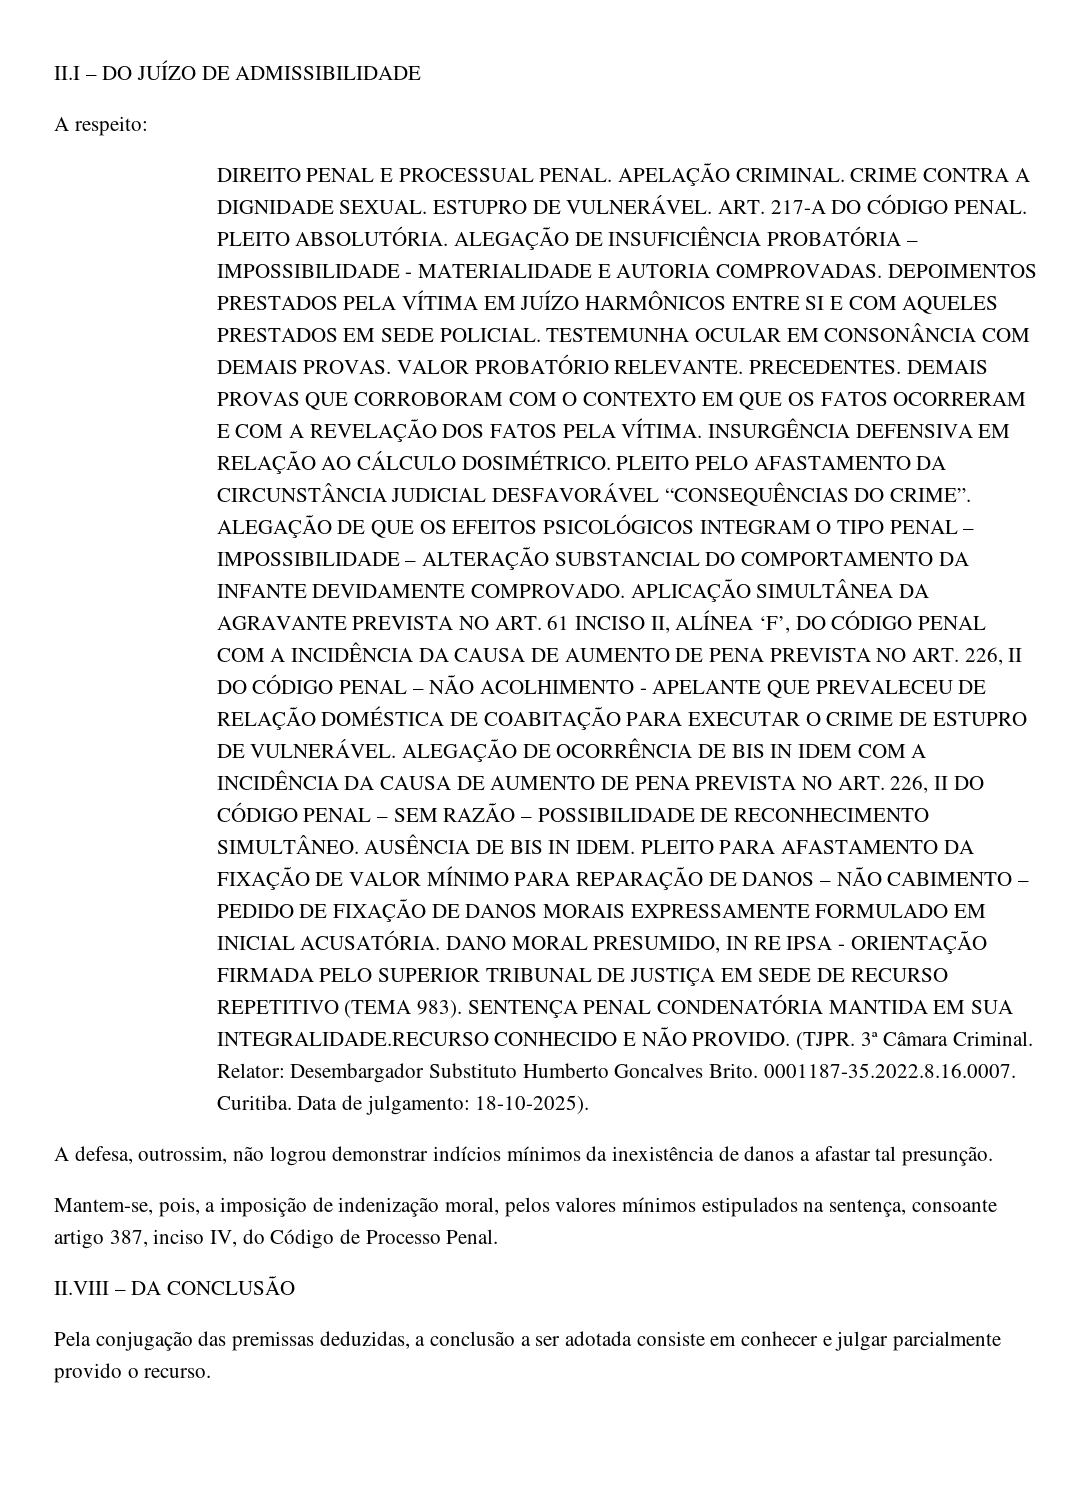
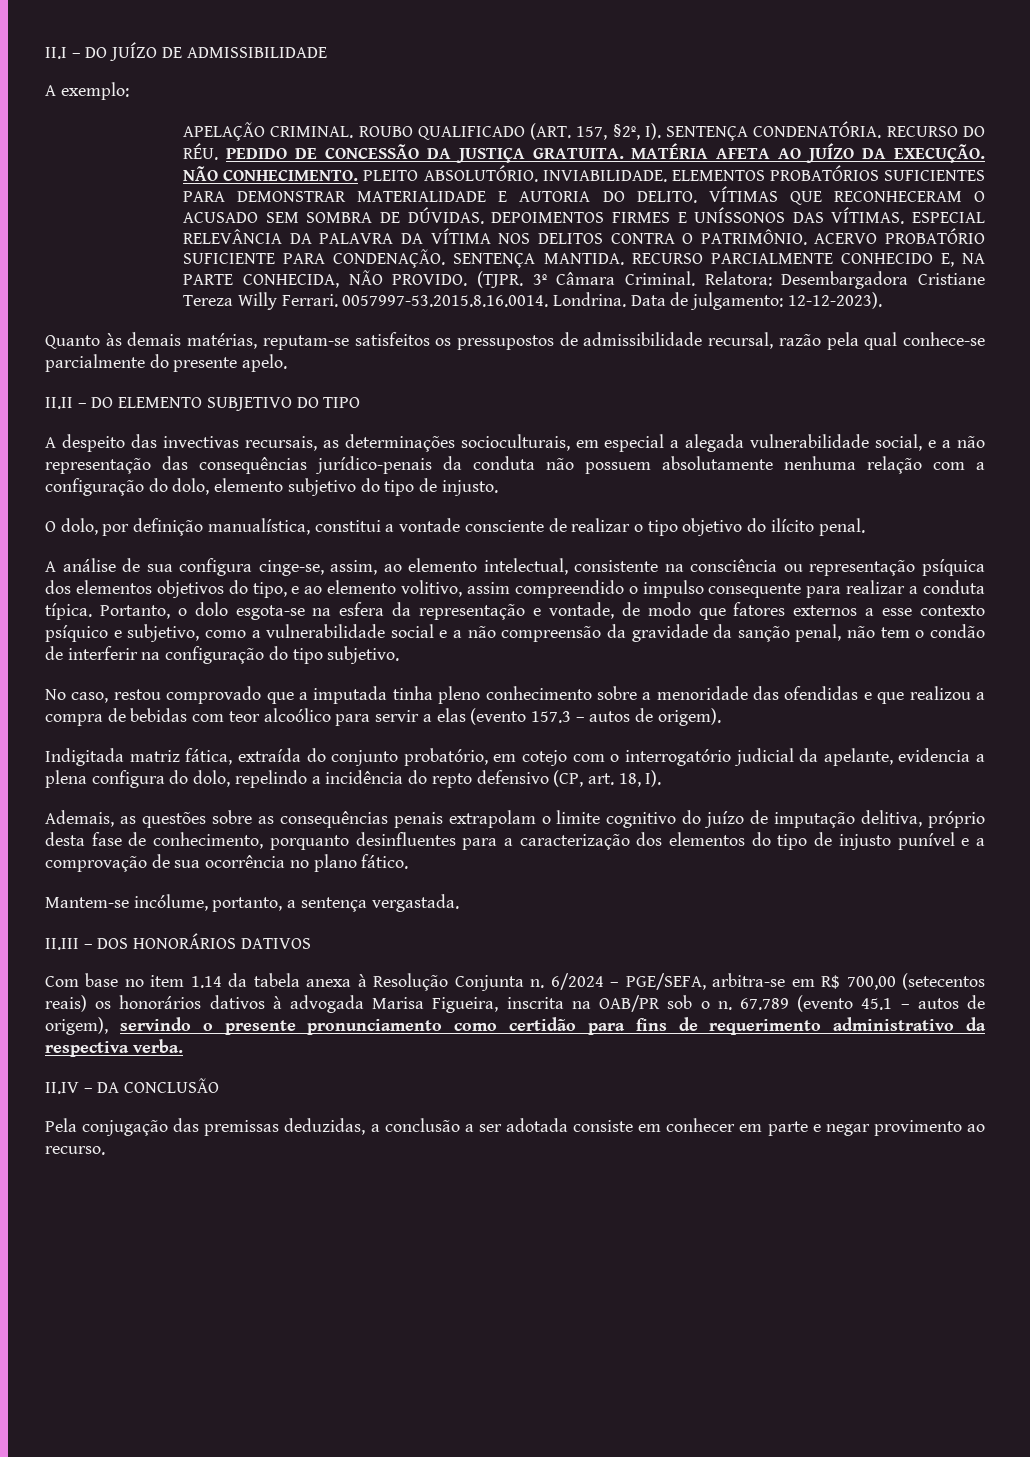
- A respeito:
- DIREITO PENAL E PROCESSUAL PENAL. APELAÇÃO CRIMINAL. CRIME CONTRA A DIGNIDADE SEXUAL. ESTUPRO DE VULNERÁVEL. ART. 217-A DO CÓDIGO PENAL. PLEITO ABSOLUTÓRIA. ALEGAÇÃO DE INSUFICIÊNCIA PROBATÓRIA – IMPOSSIBILIDADE - MATERIALIDADE E AUTORIA COMPROVADAS. DEPOIMENTOS PRESTADOS PELA VÍTIMA EM JUÍZO HARMÔNICOS ENTRE SI E COM AQUELES PRESTADOS EM SEDE POLICIAL. TESTEMUNHA OCULAR EM CONSONÂNCIA COM DEMAIS PROVAS. VALOR PROBATÓRIO RELEVANTE. PRECEDENTES. DEMAIS PROVAS QUE CORROBORAM COM O CONTEXTO EM QUE OS FATOS OCORRERAM E COM A REVELAÇÃO DOS FATOS PELA VÍTIMA. INSURGÊNCIA DEFENSIVA EM RELAÇÃO AO CÁLCULO DOSIMÉTRICO. PLEITO PELO AFASTAMENTO DA CIRCUNSTÂNCIA JUDICIAL DESFAVORÁVEL “CONSEQUÊNCIAS DO CRIME”. ALEGAÇÃO DE QUE OS EFEITOS PSICOLÓGICOS INTEGRAM O TIPO PENAL – IMPOSSIBILIDADE – ALTERAÇÃO SUBSTANCIAL DO COMPORTAMENTO DA INFANTE DEVIDAMENTE COMPROVADO. APLICAÇÃO SIMULTÂNEA DA AGRAVANTE PREVISTA NO ART. 61 INCISO II, ALÍNEA ‘F’, DO CÓDIGO PENAL COM A INCIDÊNCIA DA CAUSA DE AUMENTO DE PENA PREVISTA NO ART. 226, II DO CÓDIGO PENAL – NÃO ACOLHIMENTO - APELANTE QUE PREVALECEU DE RELAÇÃO DOMÉSTICA DE COABITAÇÃO PARA EXECUTAR O CRIME DE ESTUPRO DE VULNERÁVEL. ALEGAÇÃO DE OCORRÊNCIA DE BIS IN IDEM COM A INCIDÊNCIA DA CAUSA DE AUMENTO DE PENA PREVISTA NO ART. 226, II DO CÓDIGO PENAL – SEM RAZÃO – POSSIBILIDADE DE RECONHECIMENTO SIMULTÂNEO. AUSÊNCIA DE BIS IN IDEM. PLEITO PARA AFASTAMENTO DA FIXAÇÃO DE VALOR MÍNIMO PARA REPARAÇÃO DE DANOS – NÃO CABIMENTO – PEDIDO DE FIXAÇÃO DE DANOS MORAIS EXPRESSAMENTE FORMULADO EM INICIAL ACUSATÓRIA. DANO MORAL PRESUMIDO, IN RE IPSA - ORIENTAÇÃO FIRMADA PELO SUPERIOR TRIBUNAL DE JUSTIÇA EM SEDE DE RECURSO REPETITIVO (TEMA 983). SENTENÇA PENAL CONDENATÓRIA MANTIDA EM SUA INTEGRALIDADE.RECURSO CONHECIDO E NÃO PROVIDO.
+ A exemplo:
+ APELAÇÃO CRIMINAL. ROUBO QUALIFICADO (ART. 157, §2º, I). SENTENÇA CONDENATÓRIA. RECURSO DO RÉU. PEDIDO DE CONCESSÃO DA JUSTIÇA GRATUITA. MATÉRIA AFETA AO JUÍZO DA EXECUÇÃO. NÃO CONHECIMENTO. PLEITO ABSOLUTÓRIO. INVIABILIDADE. ELEMENTOS PROBATÓRIOS SUFICIENTES PARA DEMONSTRAR MATERIALIDADE E AUTORIA DO DELITO. VÍTIMAS QUE RECONHECERAM O ACUSADO SEM SOMBRA DE DÚVIDAS. DEPOIMENTOS FIRMES E UNÍSSONOS DAS VÍTIMAS. ESPECIAL RELEVÂNCIA DA PALAVRA DA VÍTIMA NOS DELITOS CONTRA O PATRIMÔNIO. ACERVO PROBATÓRIO SUFICIENTE PARA CONDENAÇÃO. SENTENÇA MANTIDA. RECURSO PARCIALMENTE CONHECIDO E, NA PARTE CONHECIDA, NÃO PROVIDO.
- 3ª Câmara Criminal.
+ 3º Câmara Criminal.
- Relator: Desembargador Substituto Humberto Goncalves Brito. 0001187-35.2022.8.16.0007. Curitiba. Data de julgamento: 18-10-2025).
- A defesa, outrossim, não logrou demonstrar indícios mínimos da inexistência de danos a afastar tal presunção.
- Mantem-se, pois, a imposição de indenização moral, pelos valores mínimos estipulados na sentença, consoante artigo 387, inciso IV, do Código de Processo Penal.
- II.VIII – DA CONCLUSÃO
+ Relatora: Desembargadora Cristiane Tereza Willy Ferrari. 0057997-53.2015.8.16.0014. Londrina. Data de julgamento: 12-12-2023).
+ Quanto às demais matérias, reputam-se satisfeitos os pressupostos de admissibilidade recursal, razão pela qual conhece-se parcialmente do presente apelo.
+ II.II – DO ELEMENTO SUBJETIVO DO TIPO
+ A despeito das invectivas recursais, as determinações socioculturais, em especial a alegada vulnerabilidade social, e a não representação das consequências jurídico-penais da conduta não possuem absolutamente nenhuma relação com a configuração do dolo, elemento subjetivo do tipo de injusto.
+ O dolo, por definição manualística, constitui a vontade consciente de realizar o tipo objetivo do ilícito penal.
+ A análise de sua configura cinge-se, assim, ao elemento intelectual, consistente na consciência ou representação psíquica dos elementos objetivos do tipo, e ao elemento volitivo, assim compreendido o impulso consequente para realizar a conduta típica. Portanto, o dolo esgota-se na esfera da representação e vontade, de modo que fatores externos a esse contexto psíquico e subjetivo, como a vulnerabilidade social e a não compreensão da gravidade da sanção penal, não tem o condão de interferir na configuração do tipo subjetivo.
+ No caso, restou comprovado que a imputada tinha pleno conhecimento sobre a menoridade das ofendidas e que realizou a compra de bebidas com teor alcoólico para servir a elas (evento 157.3 – autos de origem).
+ Indigitada matriz fática, extraída do conjunto probatório, em cotejo com o interrogatório judicial da apelante, evidencia a plena configura do dolo, repelindo a incidência do repto defensivo (CP, art. 18, I).
+ Ademais, as questões sobre as consequências penais extrapolam o limite cognitivo do juízo de imputação delitiva, próprio desta fase de conhecimento, porquanto desinfluentes para a caracterização dos elementos do tipo de injusto punível e a comprovação de sua ocorrência no plano fático.
+ Mantem-se incólume, portanto, a sentença vergastada.
+ II.III – DOS HONORÁRIOS DATIVOS
+ Com base no item 1.14 da tabela anexa à Resolução Conjunta n. 6/2024 – PGE/SEFA, arbitra-se em R$ 700,00 (setecentos reais) os honorários dativos à advogada Marisa Figueira, inscrita na OAB/PR sob o n. 67.789 (evento 45.1 – autos de origem), servindo o presente pronunciamento como certidão para fins de requerimento administrativo da respectiva verba.
+ II.IV – DA CONCLUSÃO
- Pela conjugação das premissas deduzidas, a conclusão a ser adotada consiste em conhecer e julgar parcialmente provido o recurso.
+ Pela conjugação das premissas deduzidas, a conclusão a ser adotada consiste em conhecer em parte e negar provimento ao recurso.

